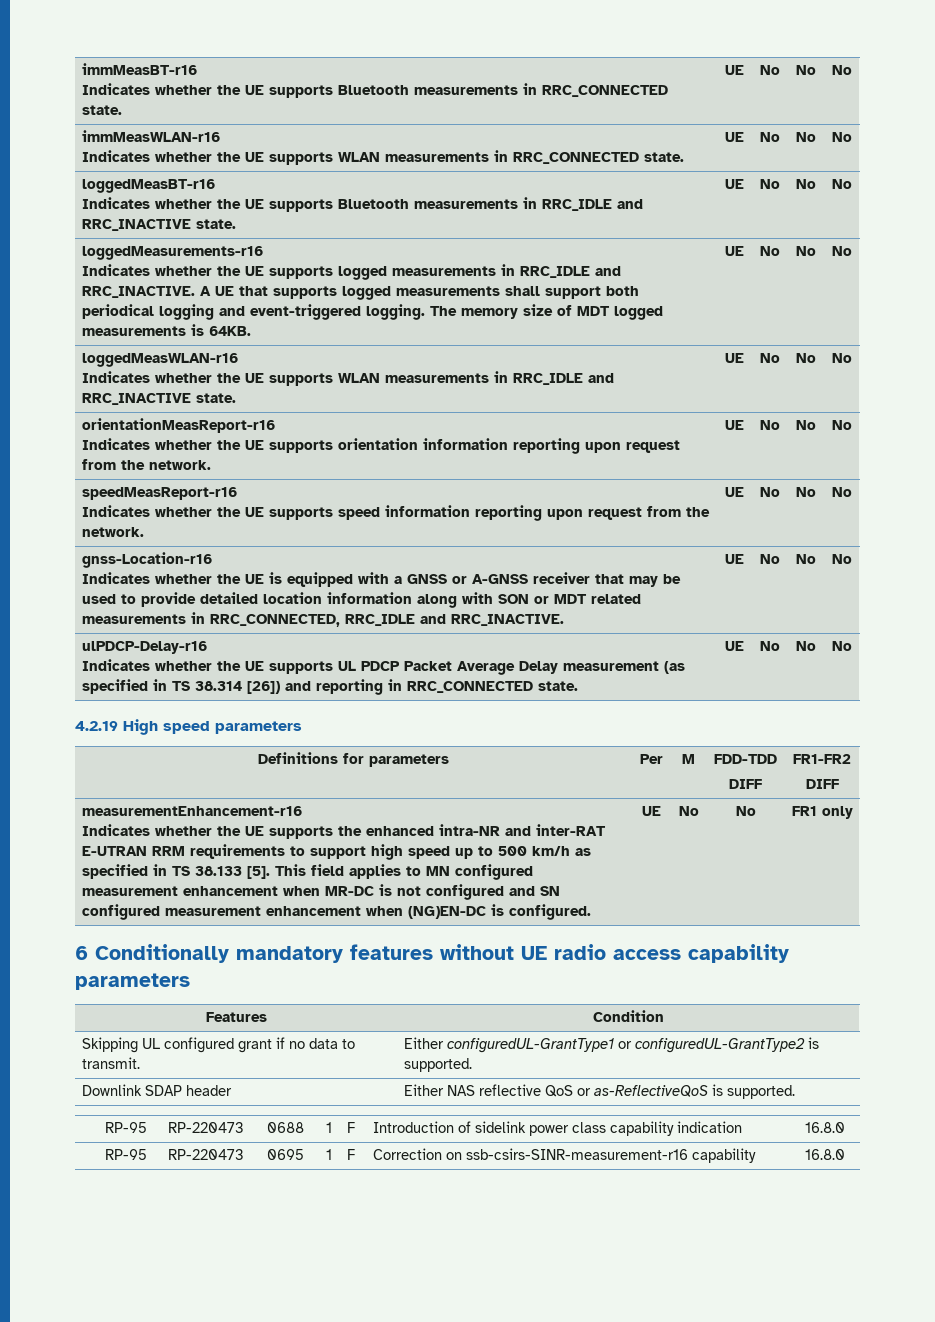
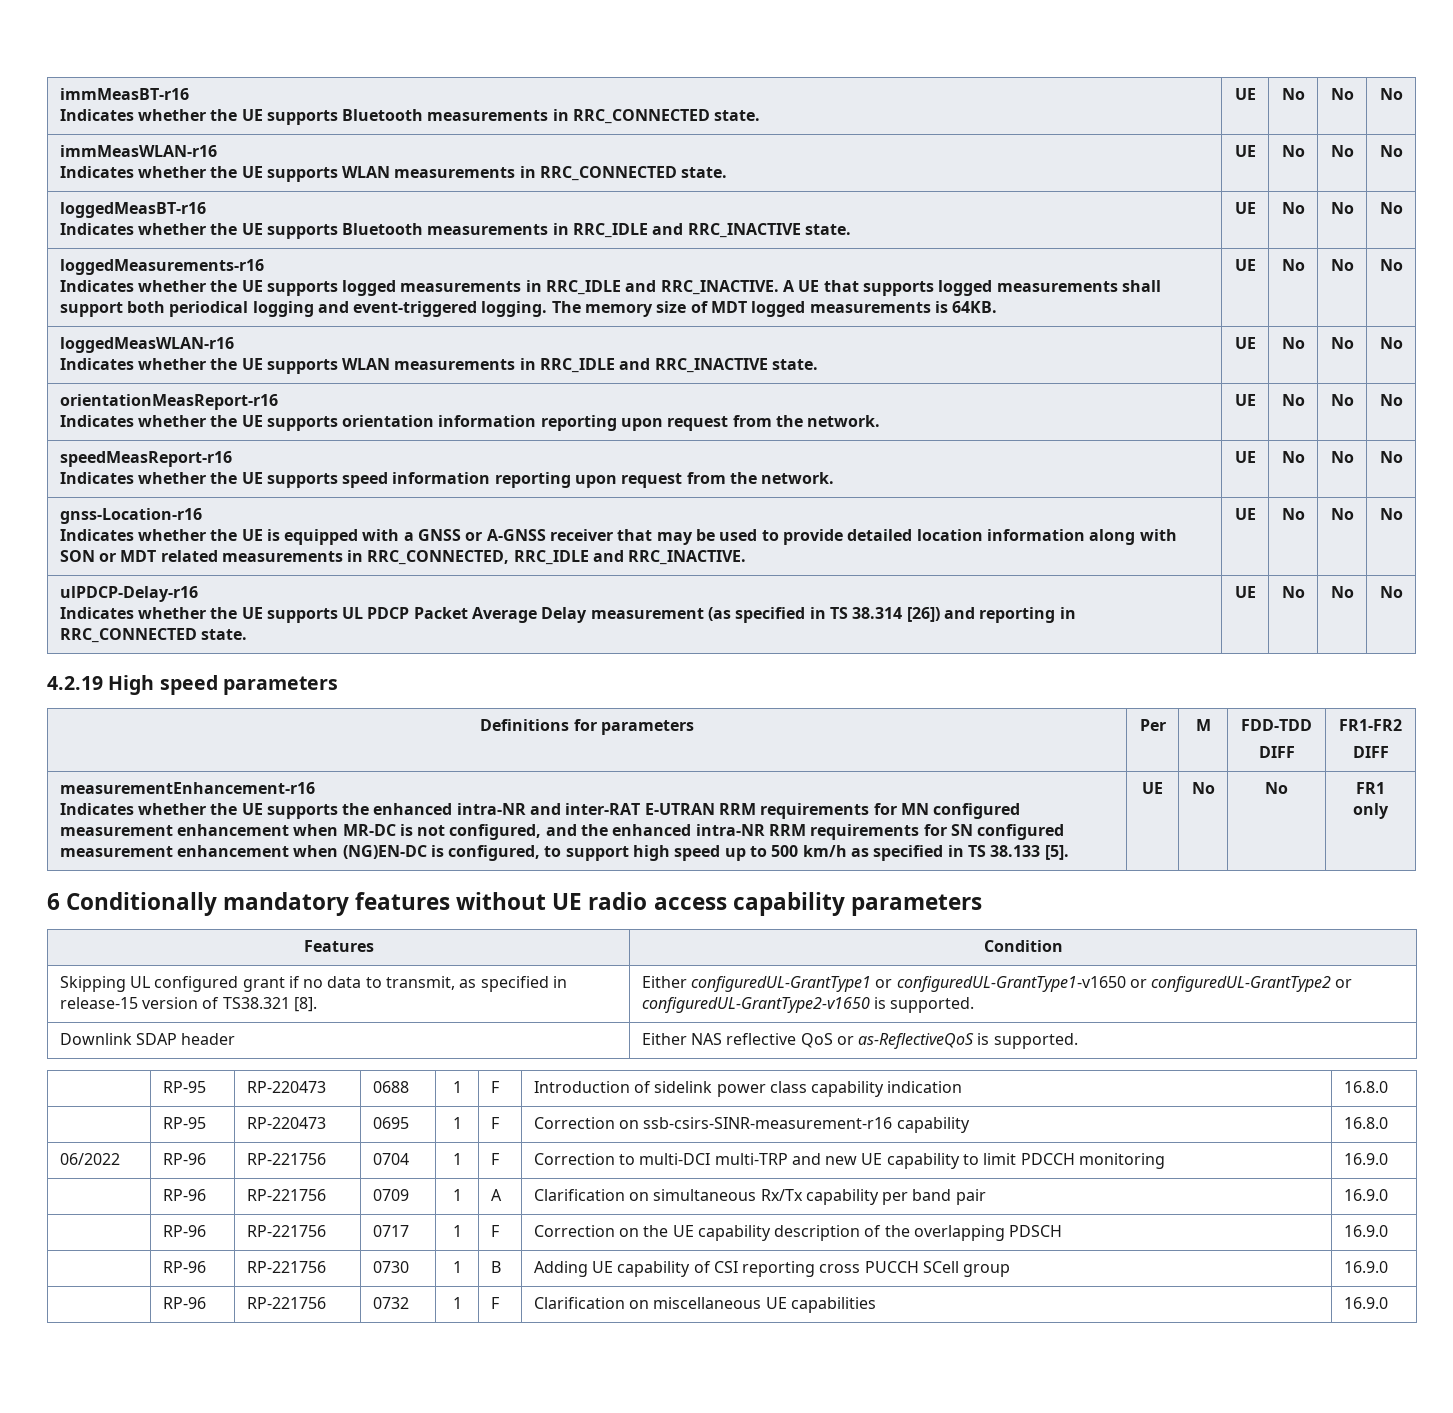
- Indicates whether the UE supports the enhanced intra-NR and inter-RAT E-UTRAN RRM requirements to support high speed up to 500 km/h as specified in TS 38.133 [5]. This field applies to MN configured measurement enhancement when MR-DC is not configured and SN configured measurement enhancement when (NG)EN-DC is configured.
+ Indicates whether the UE supports the enhanced intra-NR and inter-RAT E-UTRAN RRM requirements for MN configured measurement enhancement when MR-DC is not configured, and the enhanced intra-NR RRM requirements for SN configured measurement enhancement when (NG)EN-DC is configured, to support high speed up to 500 km/h as specified in TS 38.133 [5].
- Skipping UL configured grant if no data to transmit. | Either configuredUL-GrantType1 or configuredUL-GrantType2 is supported.
+ Skipping UL configured grant if no data to transmit, as specified in release-15 version of TS38.321 [8]. | Either configuredUL-GrantType1 or configuredUL-GrantType1-v1650 or configuredUL-GrantType2 or configuredUL-GrantType2-v1650 is supported.
+ 06/2022 | RP-96 | RP-221756 | 0704 | 1 | F | Correction to multi-DCI multi-TRP and new UE capability to limit PDCCH monitoring | 16.9.0
+ | RP-96 | RP-221756 | 0709 | 1 | A | Clarification on simultaneous Rx/Tx capability per band pair | 16.9.0
+ | RP-96 | RP-221756 | 0717 | 1 | F | Correction on the UE capability description of the overlapping PDSCH | 16.9.0
+ | RP-96 | RP-221756 | 0730 | 1 | B | Adding UE capability of CSI reporting cross PUCCH SCell group | 16.9.0
+ | RP-96 | RP-221756 | 0732 | 1 | F | Clarification on miscellaneous UE capabilities | 16.9.0

